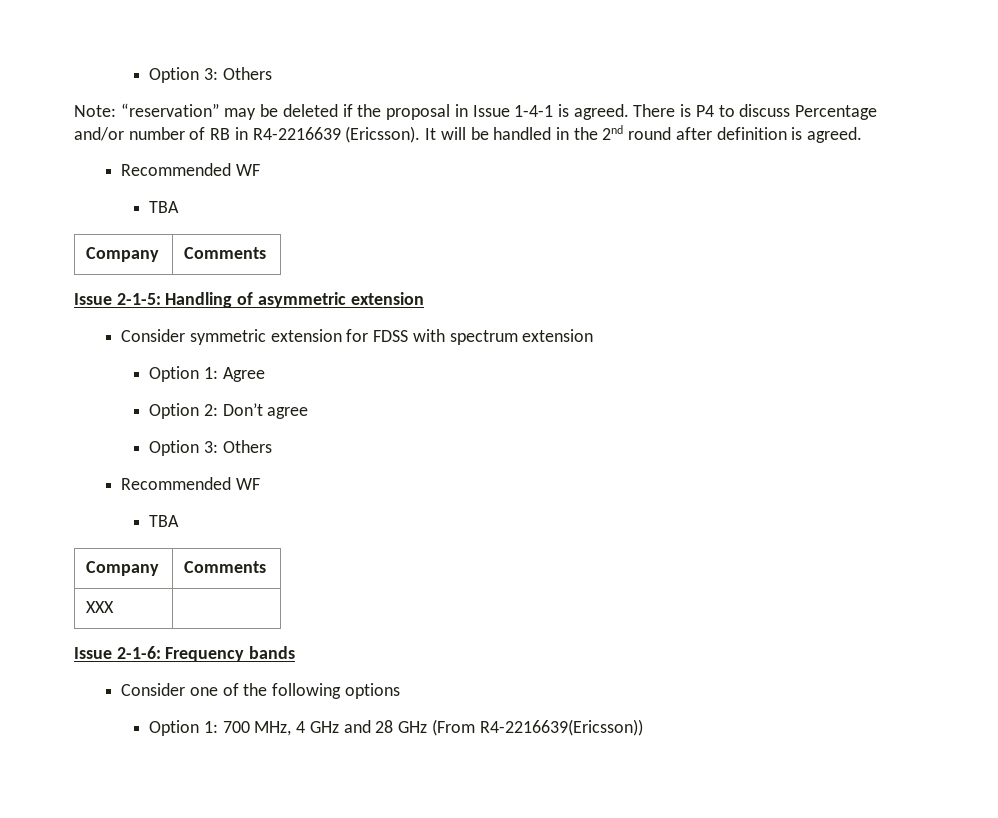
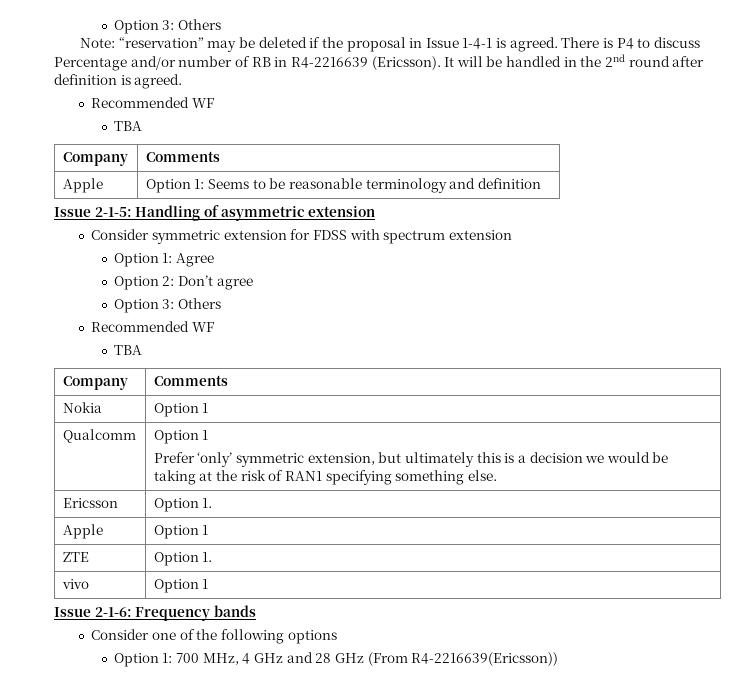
+ Apple | Option 1: Seems to be reasonable terminology and definition
- XXX |
+ Nokia | Option 1
+ Qualcomm | Option 1
+ Prefer ‘only’ symmetric extension, but ultimately this is a decision we would be taking at the risk of RAN1 specifying something else.
+ Ericsson | Option 1.
+ Apple | Option 1
+ ZTE | Option 1.
+ vivo | Option 1

